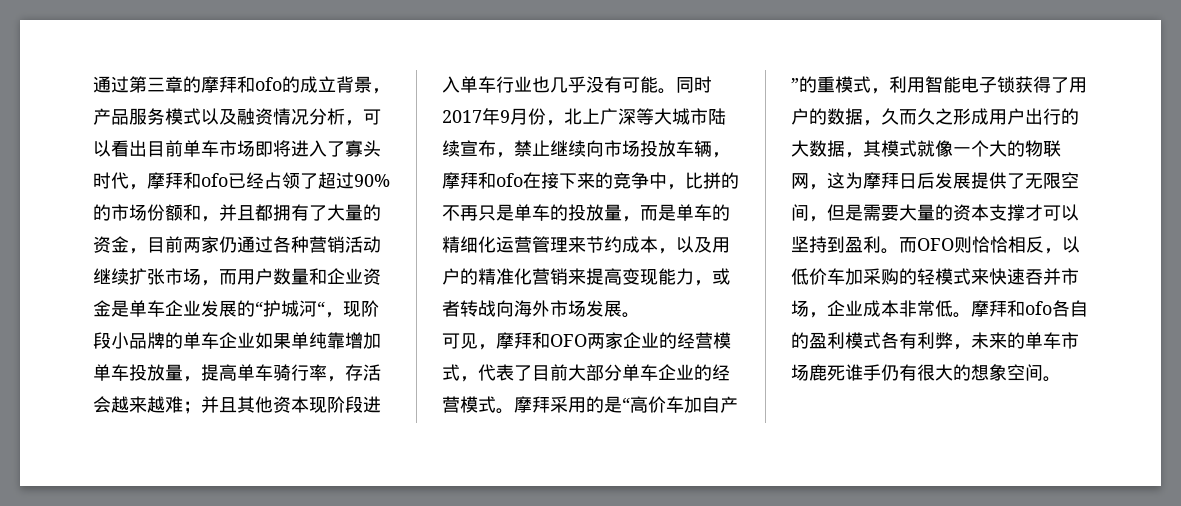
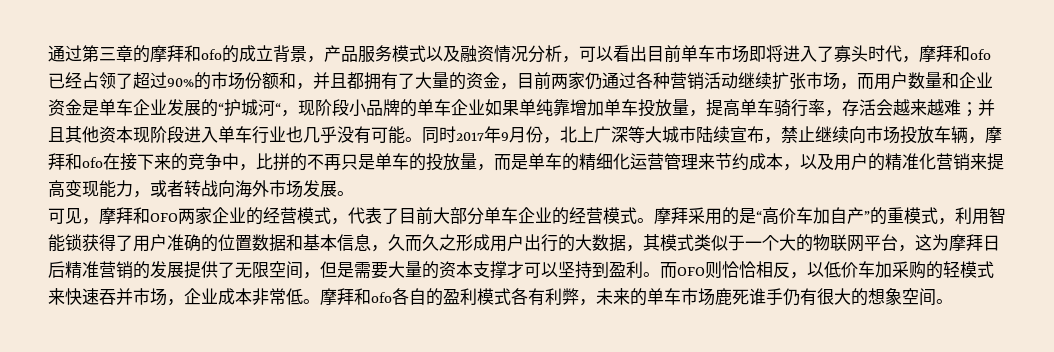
- 摩拜采用的是“高价车加自产”的重模式，利用智能电子锁获得了用户的数据，久而久之形成用户出行的大数据，其模式就像一个大的物联网，这为摩拜日后发展提供了无限空间，但是需要大量的资本支撑才可以坚持到盈利。
+ 摩拜采用的是“高价车加自产”的重模式，利用智能锁获得了用户准确的位置数据和基本信息，久而久之形成用户出行的大数据，其模式类似于一个大的物联网平台，这为摩拜日后精准营销的发展提供了无限空间，但是需要大量的资本支撑才可以坚持到盈利。

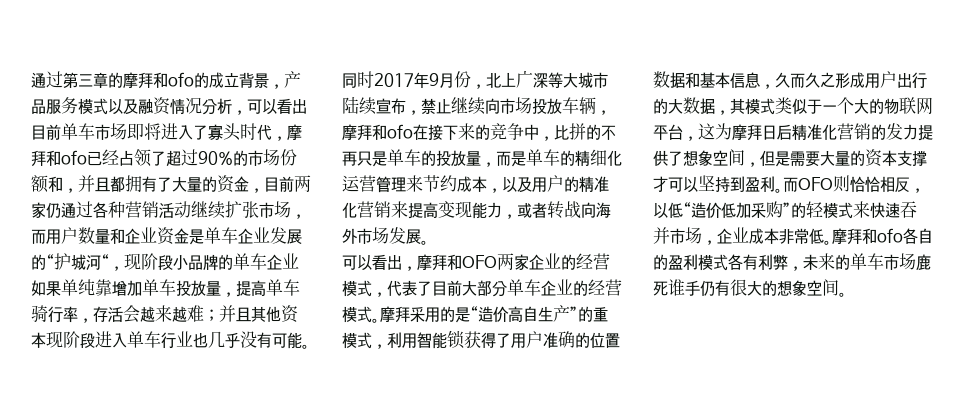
- 可见，摩拜和OFO两家企业的经营模式，代表了目前大部分单车企业的经营模式。
+ 可以看出，摩拜和OFO两家企业的经营模式，代表了目前大部分单车企业的经营模式。
- 摩拜采用的是“高价车加自产”的重模式，利用智能锁获得了用户准确的位置数据和基本信息，久而久之形成用户出行的大数据，其模式类似于一个大的物联网平台，这为摩拜日后精准营销的发展提供了无限空间，但是需要大量的资本支撑才可以坚持到盈利。
+ 摩拜采用的是“造价高自生产”的重模式，利用智能锁获得了用户准确的位置数据和基本信息，久而久之形成用户出行的大数据，其模式类似于一个大的物联网平台，这为摩拜日后精准化营销的发力提供了想象空间，但是需要大量的资本支撑才可以坚持到盈利。
- 而OFO则恰恰相反，以低价车加采购的轻模式来快速吞并市场，企业成本非常低。
+ 而OFO则恰恰相反，以低“造价低加采购”的轻模式来快速吞并市场，企业成本非常低。

